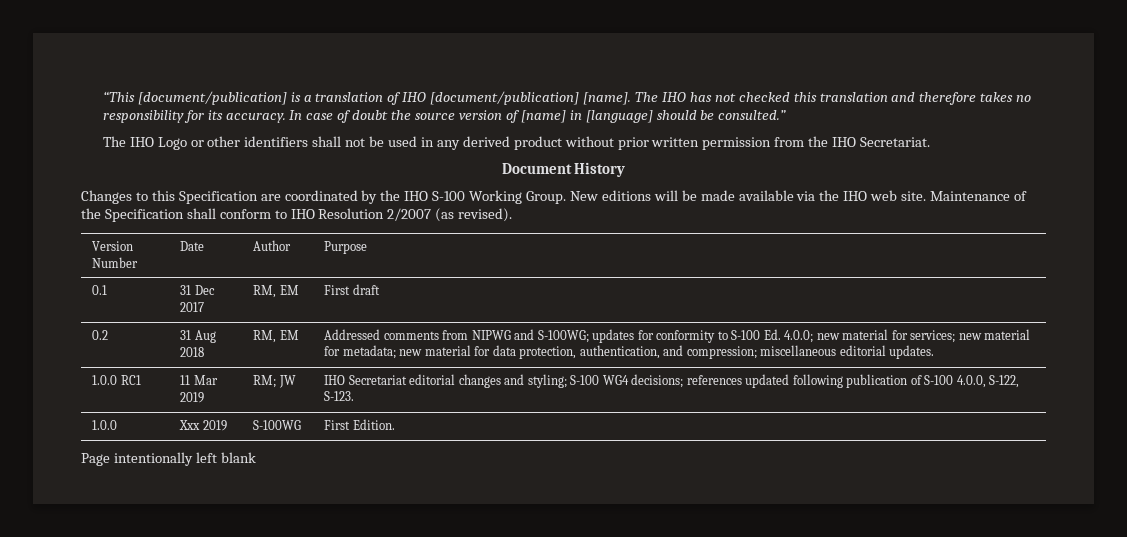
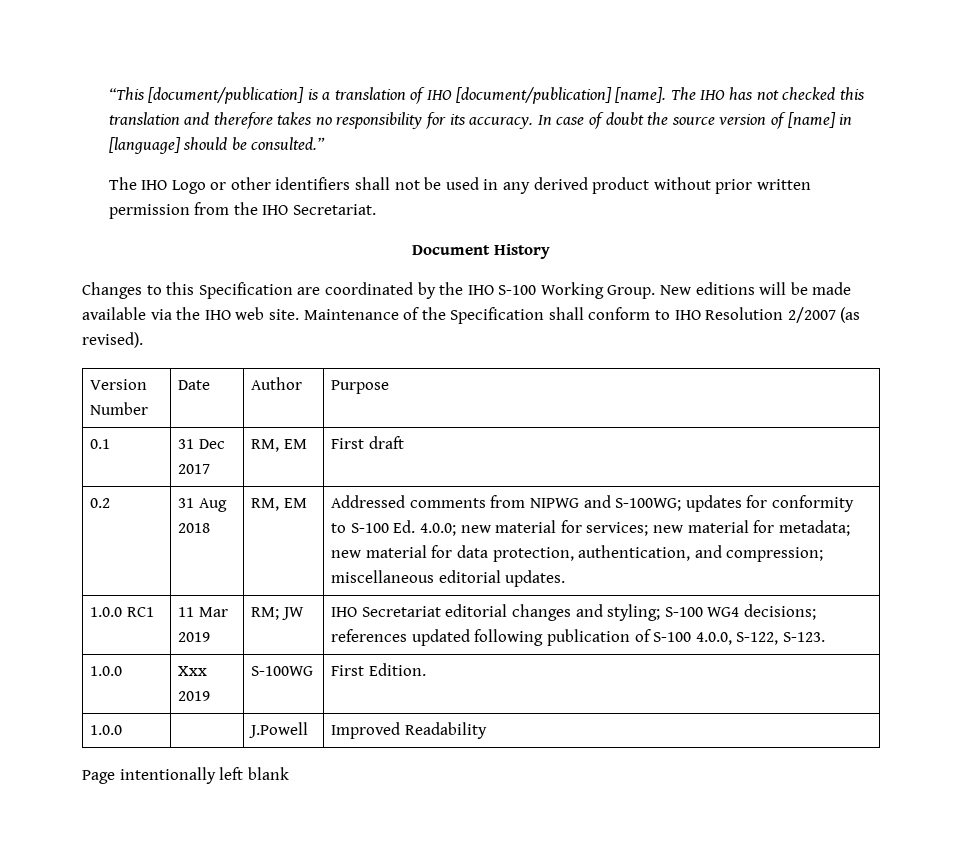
+ 1.0.0 | | J.Powell | Improved Readability

